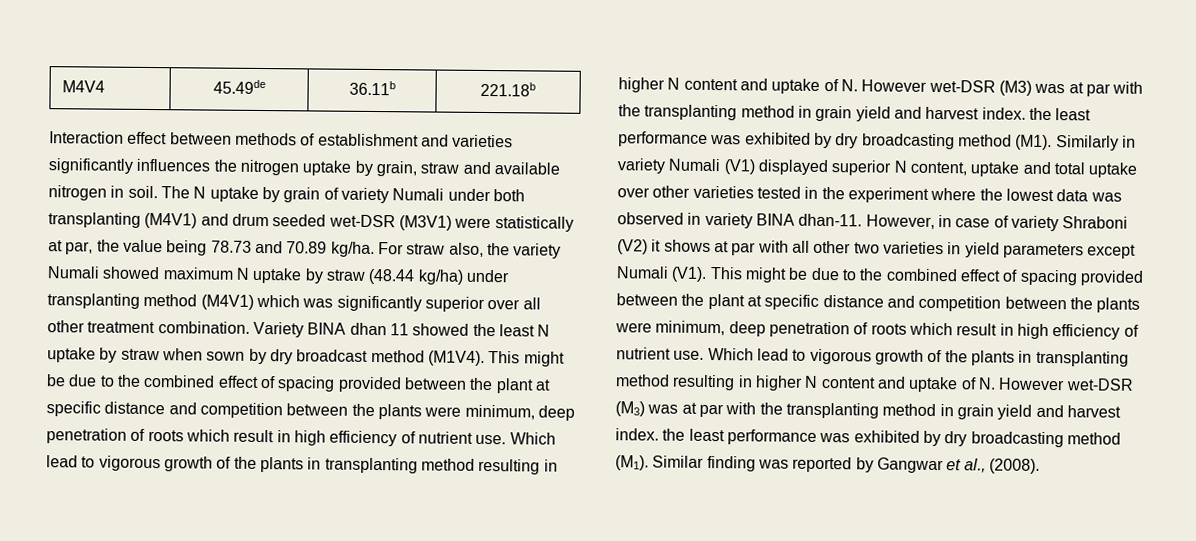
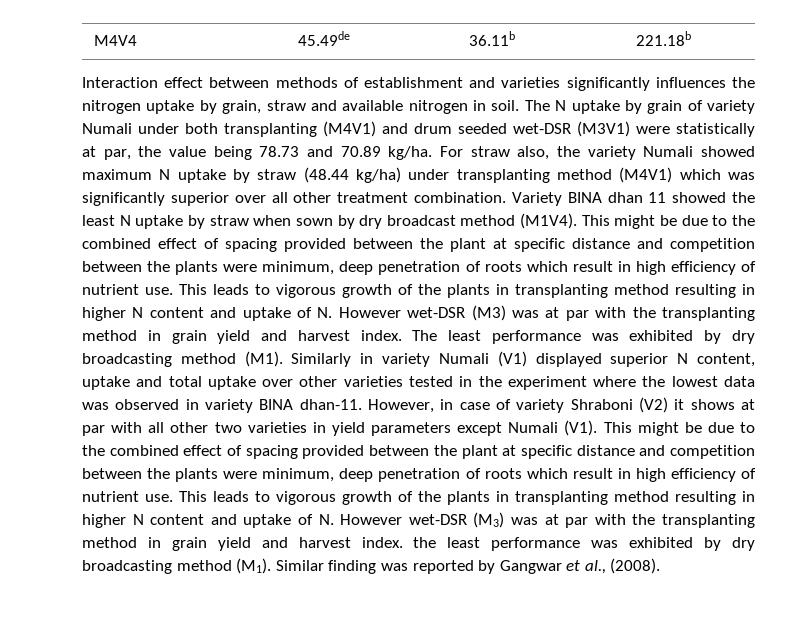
- Which lead to vigorous growth of the plants in transplanting method resulting in higher N content and uptake of N. However wet-DSR (M3) was at par with the transplanting method in grain yield and harvest index. the least performance was exhibited by dry broadcasting method (M1). Similarly in variety Numali (V1) displayed superior N content, uptake and total uptake over other varieties tested in the experiment where the lowest data was observed in variety BINA dhan-11.
+ This leads to vigorous growth of the plants in transplanting method resulting in higher N content and uptake of N. However wet-DSR (M3) was at par with the transplanting method in grain yield and harvest index. The least performance was exhibited by dry broadcasting method (M1). Similarly in variety Numali (V1) displayed superior N content, uptake and total uptake over other varieties tested in the experiment where the lowest data was observed in variety BINA dhan-11.
- Which lead to vigorous growth of the plants in transplanting method resulting in higher N content and uptake of N. However wet-DSR (M3) was at par with the transplanting method in grain yield and harvest index. the least performance was exhibited by dry broadcasting method (M1). Similar finding was reported by Gangwar et al., (2008).
+ This leads to vigorous growth of the plants in transplanting method resulting in higher N content and uptake of N. However wet-DSR (M3) was at par with the transplanting method in grain yield and harvest index. the least performance was exhibited by dry broadcasting method (M1). Similar finding was reported by Gangwar et al., (2008).

